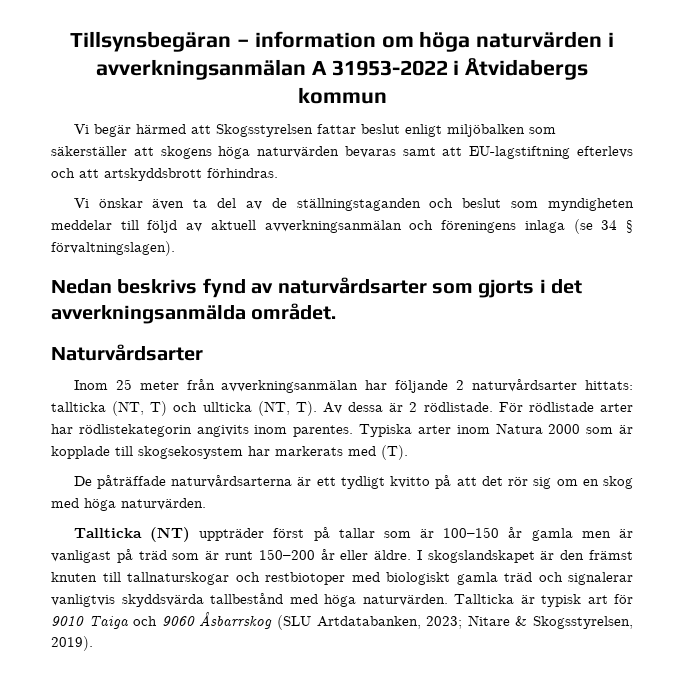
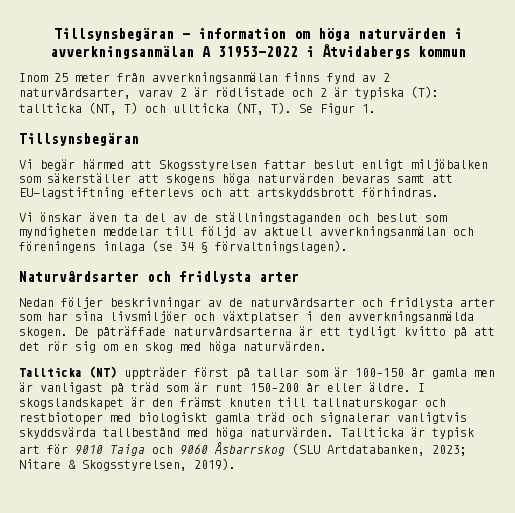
+ Inom 25 meter från avverkningsanmälan finns fynd av 2 naturvårdsarter, varav 2 är rödlistade och 2 är typiska (T): tallticka (NT, T) och ullticka (NT, T). Se Figur 1.
+ Tillsynsbegäran
- Nedan beskrivs fynd av naturvårdsarter som gjorts i det avverkningsanmälda området.
- Naturvårdsarter
- Inom 25 meter från avverkningsanmälan har följande 2 naturvårdsarter hittats: tallticka (NT, T) och ullticka (NT, T). Av dessa är 2 rödlistade. För rödlistade arter har rödlistekategorin angivits inom parentes. Typiska arter inom Natura 2000 som är kopplade till skogsekosystem har markerats med (T).
- De påträffade naturvårdsarterna är ett tydligt kvitto på att det rör sig om en skog med höga naturvärden.
+ Naturvårdsarter och fridlysta arter
+ Nedan följer beskrivningar av de naturvårdsarter och fridlysta arter som har sina livsmiljöer och växtplatser i den avverkningsanmälda skogen. De påträffade naturvårdsarterna är ett tydligt kvitto på att det rör sig om en skog med höga naturvärden.

